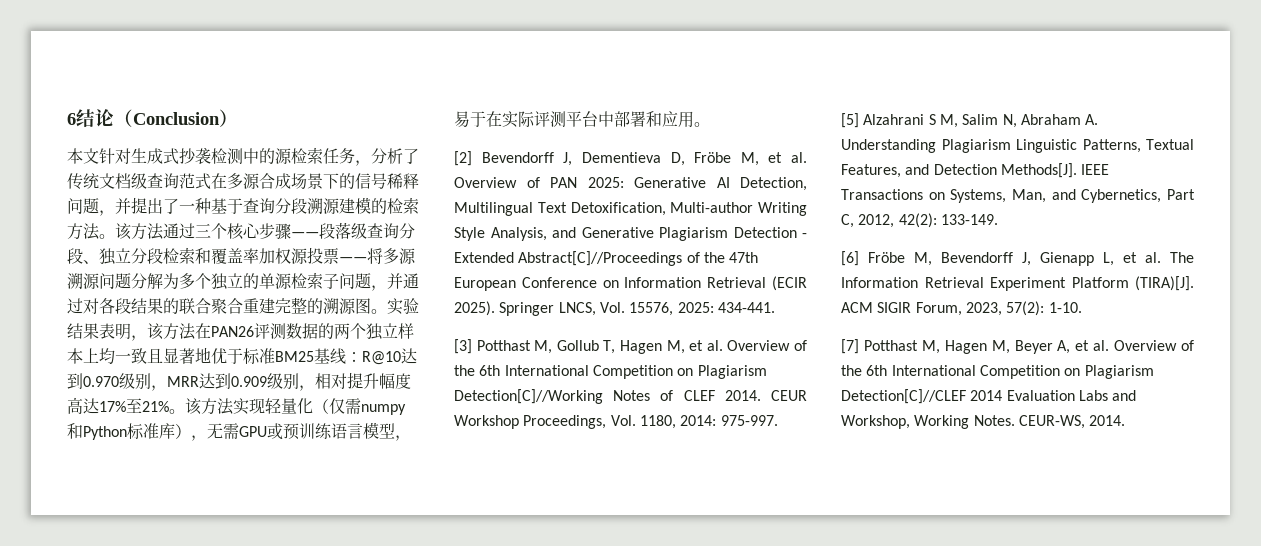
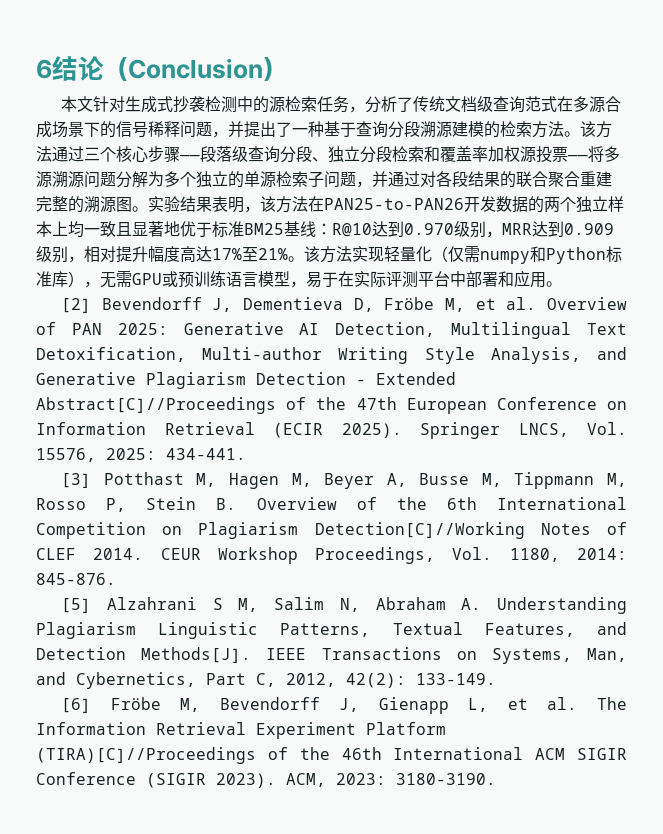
- 实验结果表明，该方法在PAN26评测数据的两个独立样本上均一致且显著地优于标准BM25基线：R@10达到0.970级别，MRR达到0.909级别，相对提升幅度高达17%至21%。
+ 实验结果表明，该方法在PAN25-to-PAN26开发数据的两个独立样本上均一致且显著地优于标准BM25基线：R@10达到0.970级别，MRR达到0.909级别，相对提升幅度高达17%至21%。
- [3] Potthast M, Gollub T, Hagen M, et al. Overview of the 6th International Competition on Plagiarism Detection[C]//Working Notes of CLEF 2014.
+ [3] Potthast M, Hagen M, Beyer A, Busse M, Tippmann M, Rosso P, Stein B. Overview of the 6th International Competition on Plagiarism Detection[C]//Working Notes of CLEF 2014.
- CEUR Workshop Proceedings, Vol. 1180, 2014: 975-997.
+ CEUR Workshop Proceedings, Vol. 1180, 2014: 845-876.
- [6] Fröbe M, Bevendorff J, Gienapp L, et al. The Information Retrieval Experiment Platform (TIRA)[J]. ACM SIGIR Forum, 2023, 57(2): 1-10.
- [7] Potthast M, Hagen M, Beyer A, et al. Overview of the 6th International Competition on Plagiarism Detection[C]//CLEF 2014 Evaluation Labs and Workshop, Working Notes. CEUR-WS, 2014.
+ [6] Fröbe M, Bevendorff J, Gienapp L, et al. The Information Retrieval Experiment Platform (TIRA)[C]//Proceedings of the 46th International ACM SIGIR Conference (SIGIR 2023). ACM, 2023: 3180-3190.

